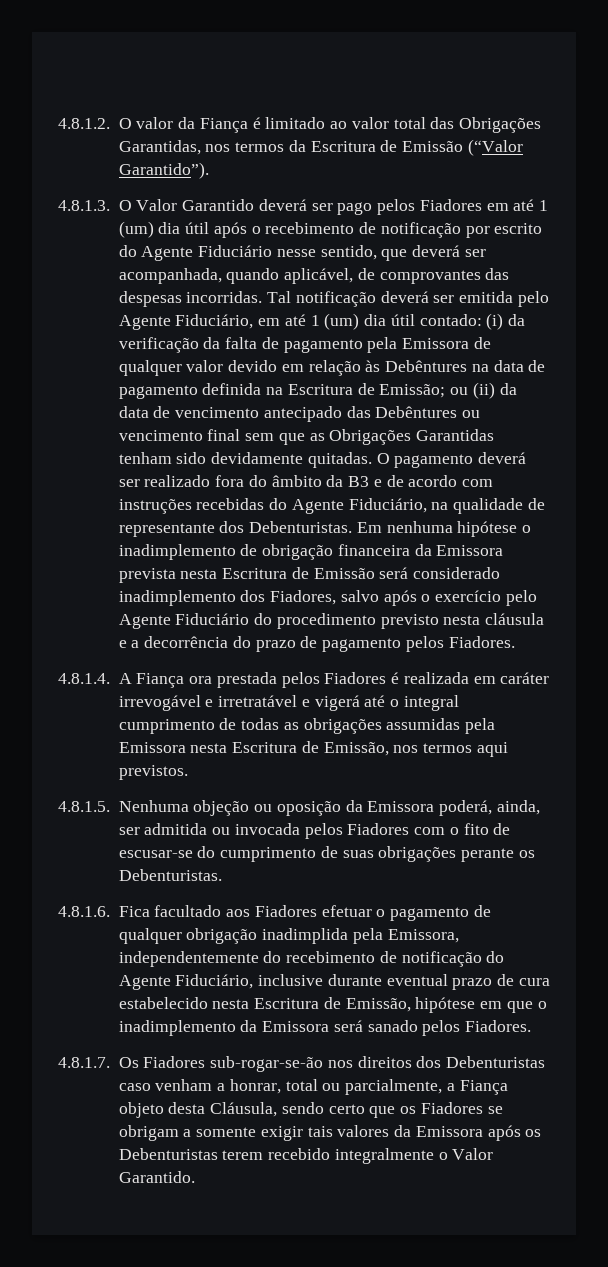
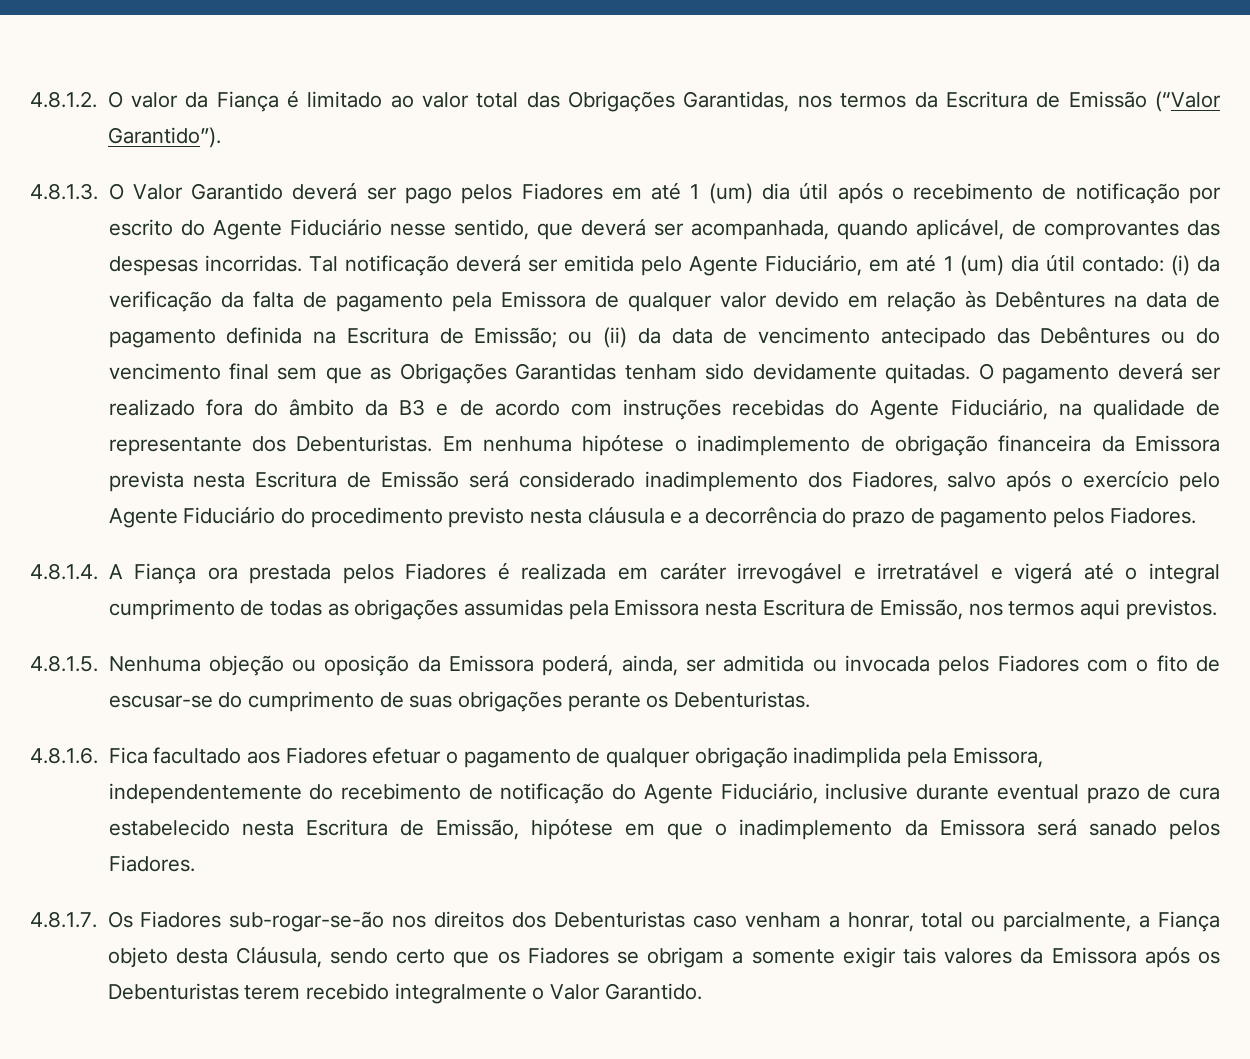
- ou (ii) da data de vencimento antecipado das Debêntures ou vencimento final sem que as Obrigações Garantidas tenham sido devidamente quitadas.
+ ou (ii) da data de vencimento antecipado das Debêntures ou do vencimento final sem que as Obrigações Garantidas tenham sido devidamente quitadas.

